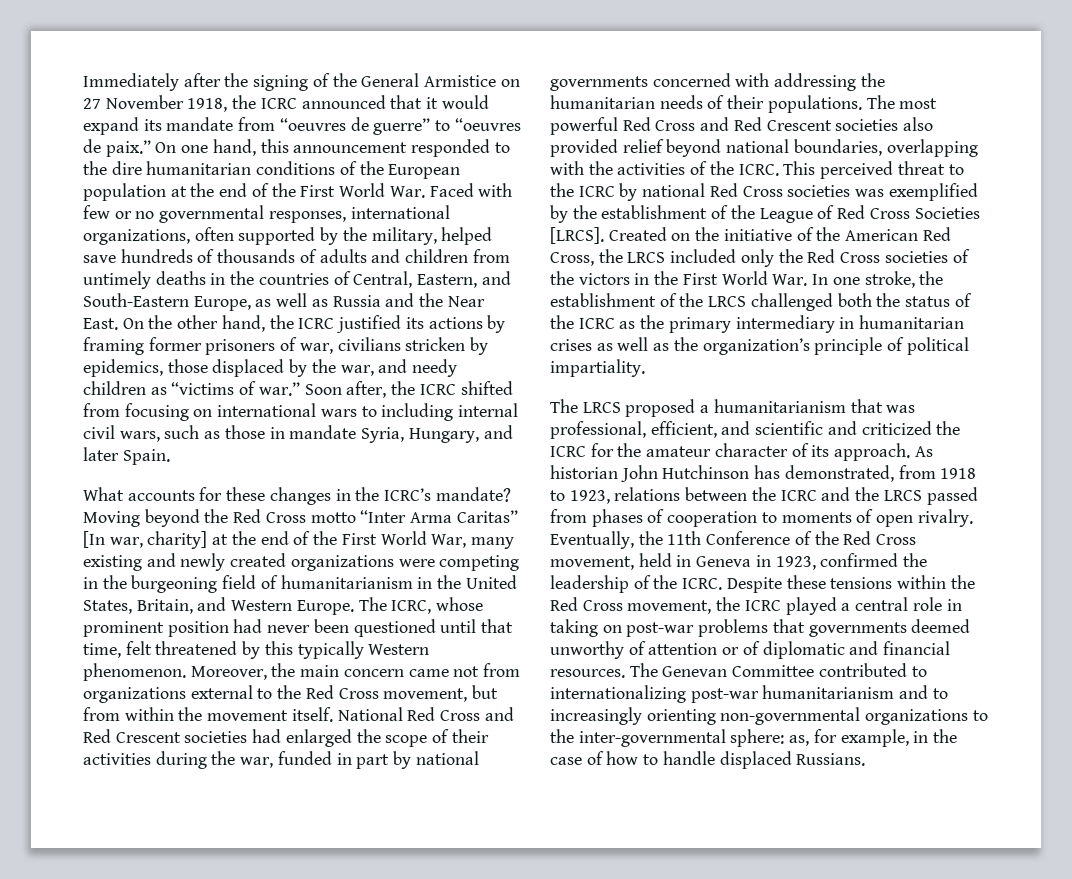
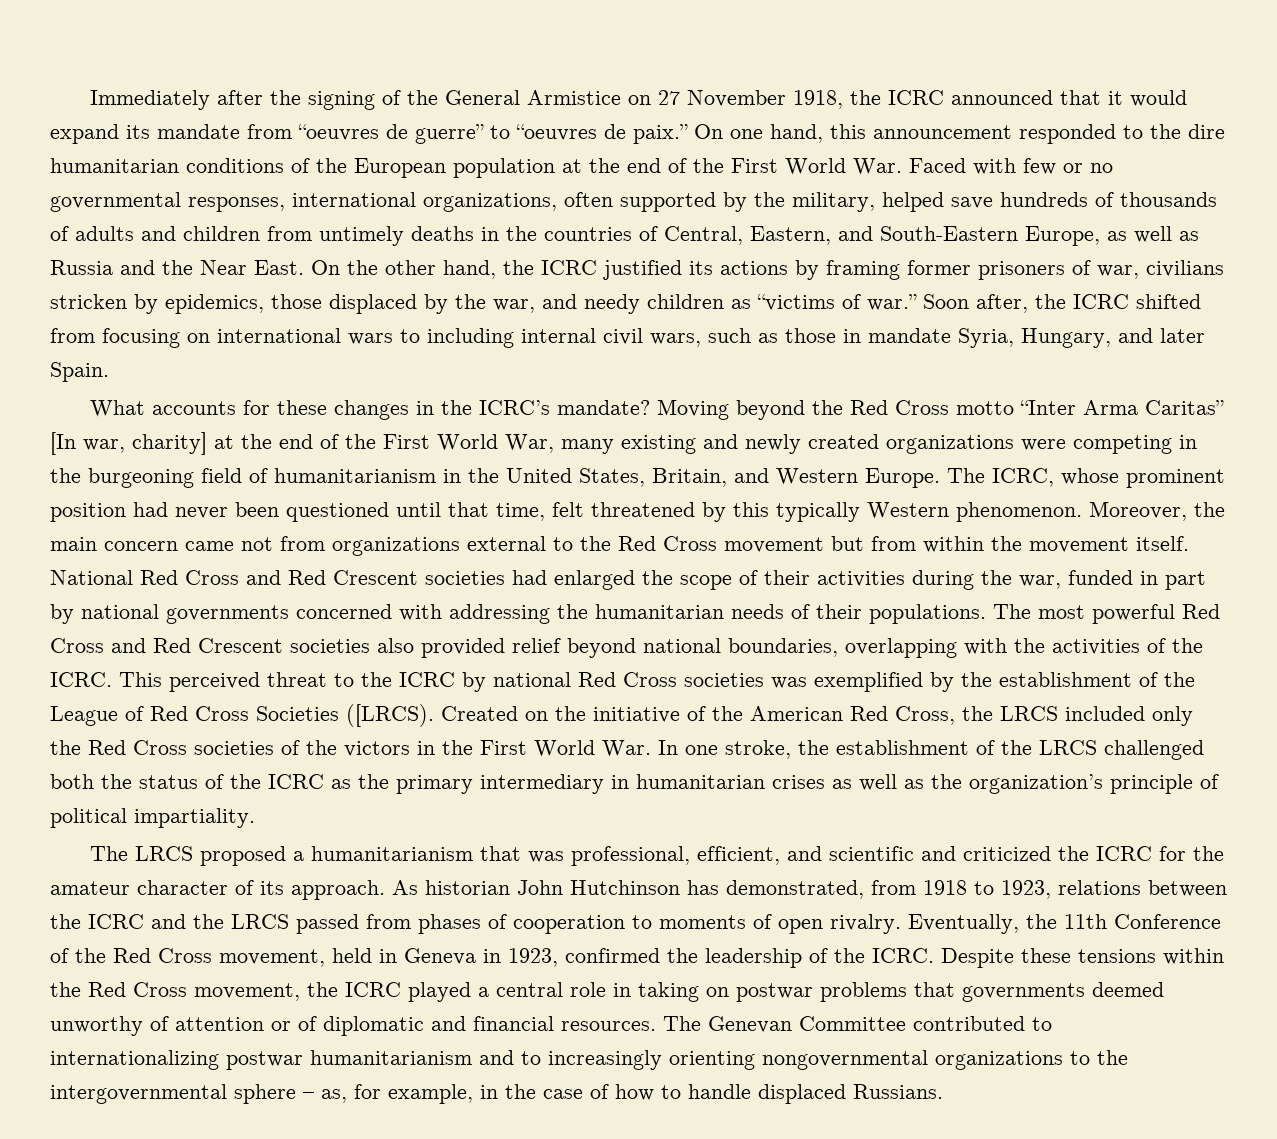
- Moreover, the main concern came not from organizations external to the Red Cross movement, but from within the movement itself.
+ Moreover, the main concern came not from organizations external to the Red Cross movement but from within the movement itself.
- This perceived threat to the ICRC by national Red Cross societies was exemplified by the establishment of the League of Red Cross Societies [LRCS].
+ This perceived threat to the ICRC by national Red Cross societies was exemplified by the establishment of the League of Red Cross Societies ([LRCS).
- Despite these tensions within the Red Cross movement, the ICRC played a central role in taking on post-war problems that governments deemed unworthy of attention or of diplomatic and financial resources.
+ Despite these tensions within the Red Cross movement, the ICRC played a central role in taking on postwar problems that governments deemed unworthy of attention or of diplomatic and financial resources.
- The Genevan Committee contributed to internationalizing post-war humanitarianism and to increasingly orienting non-governmental organizations to the inter-governmental sphere: as, for example, in the case of how to handle displaced Russians.
+ The Genevan Committee contributed to internationalizing postwar humanitarianism and to increasingly orienting nongovernmental organizations to the intergovernmental sphere – as, for example, in the case of how to handle displaced Russians.

